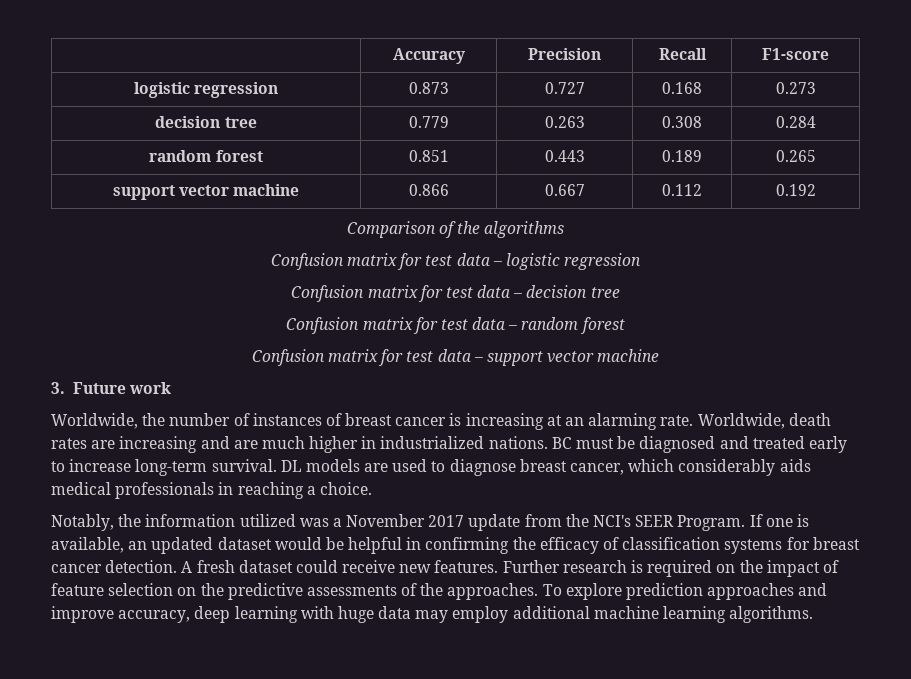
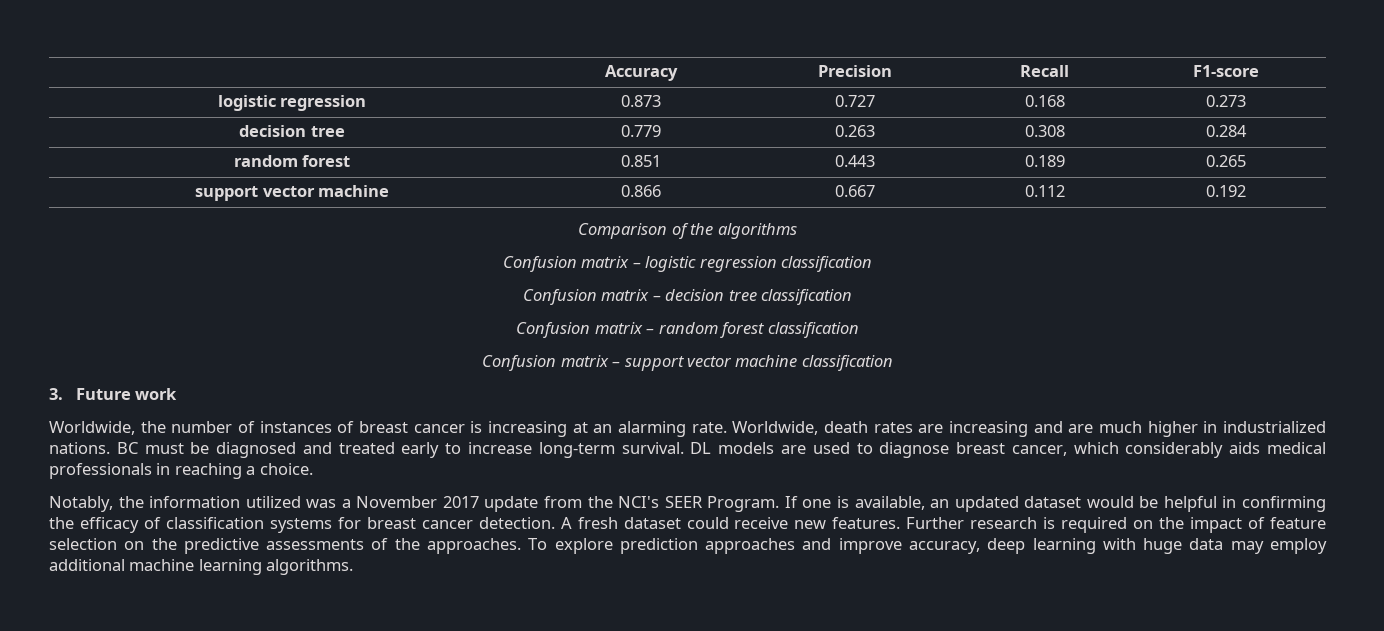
- Confusion matrix for test data – logistic regression
- Confusion matrix for test data – decision tree
- Confusion matrix for test data – random forest
- Confusion matrix for test data – support vector machine
+ Confusion matrix – logistic regression classification
+ Confusion matrix – decision tree classification
+ Confusion matrix – random forest classification
+ Confusion matrix – support vector machine classification

